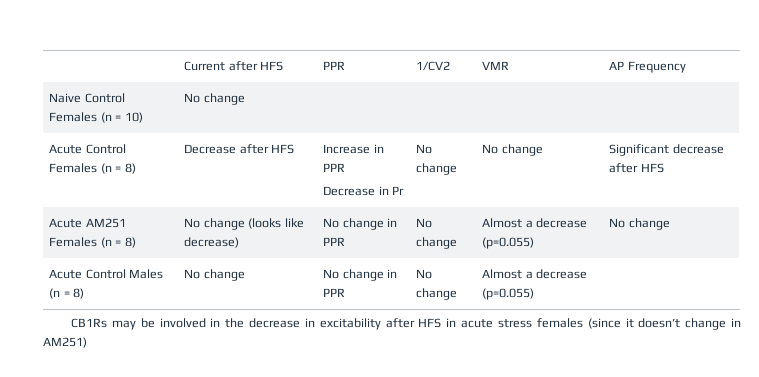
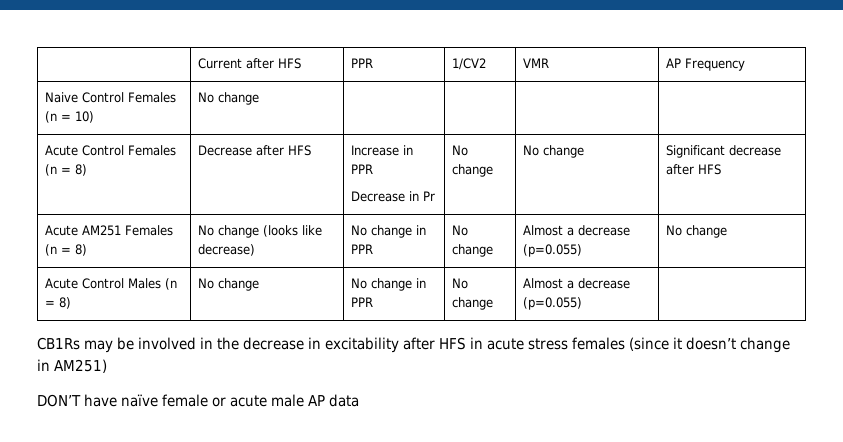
+ DON’T have naïve female or acute male AP data

